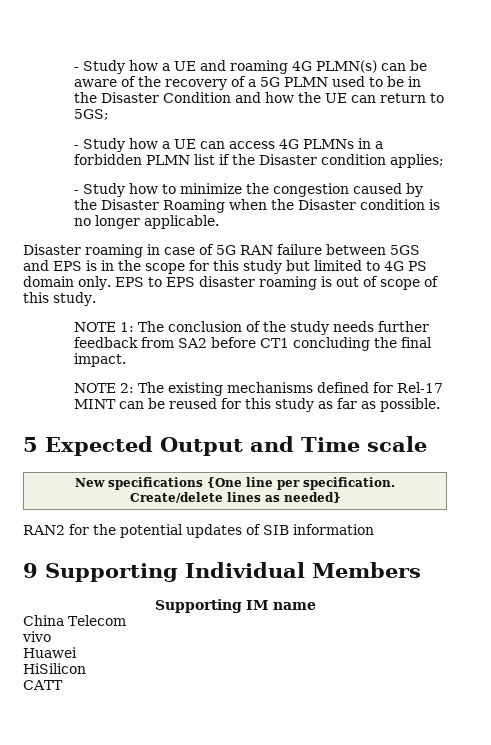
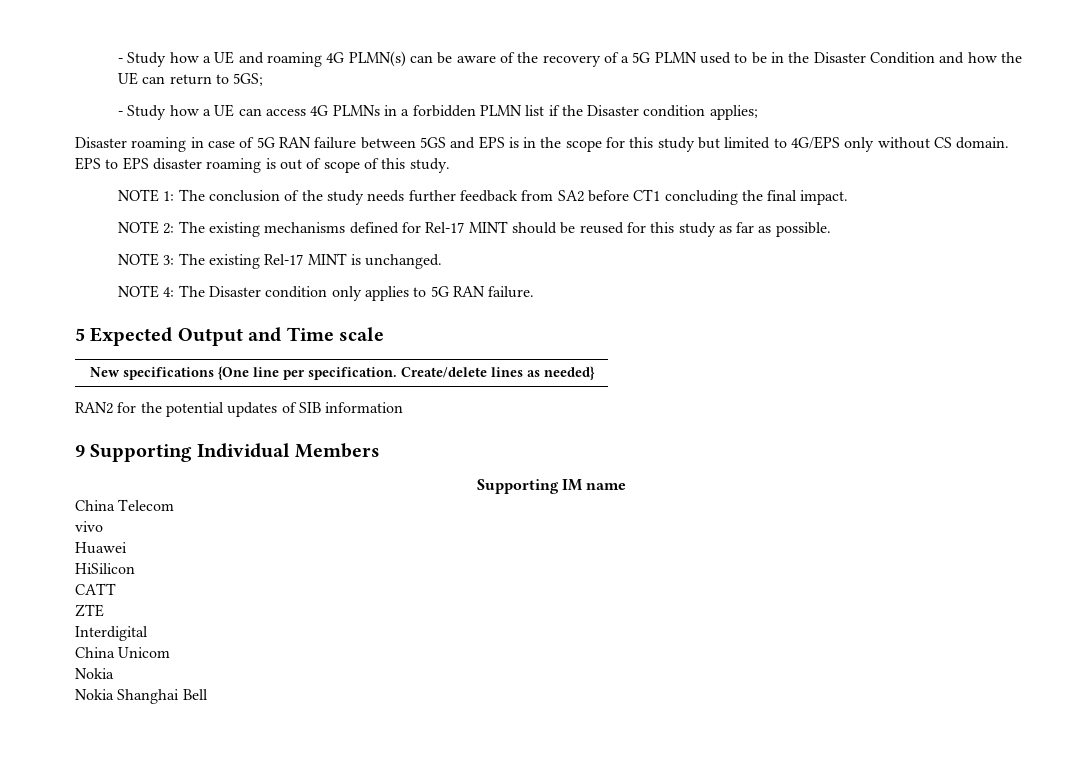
- - Study how to minimize the congestion caused by the Disaster Roaming when the Disaster condition is no longer applicable.
- Disaster roaming in case of 5G RAN failure between 5GS and EPS is in the scope for this study but limited to 4G PS domain only.
+ Disaster roaming in case of 5G RAN failure between 5GS and EPS is in the scope for this study but limited to 4G/EPS only without CS domain.
- NOTE 2: The existing mechanisms defined for Rel-17 MINT can be reused for this study as far as possible.
+ NOTE 2: The existing mechanisms defined for Rel-17 MINT should be reused for this study as far as possible.
+ NOTE 3: The existing Rel-17 MINT is unchanged.
+ NOTE 4: The Disaster condition only applies to 5G RAN failure.
+ ZTE
+ Interdigital
+ China Unicom
+ Nokia
+ Nokia Shanghai Bell

